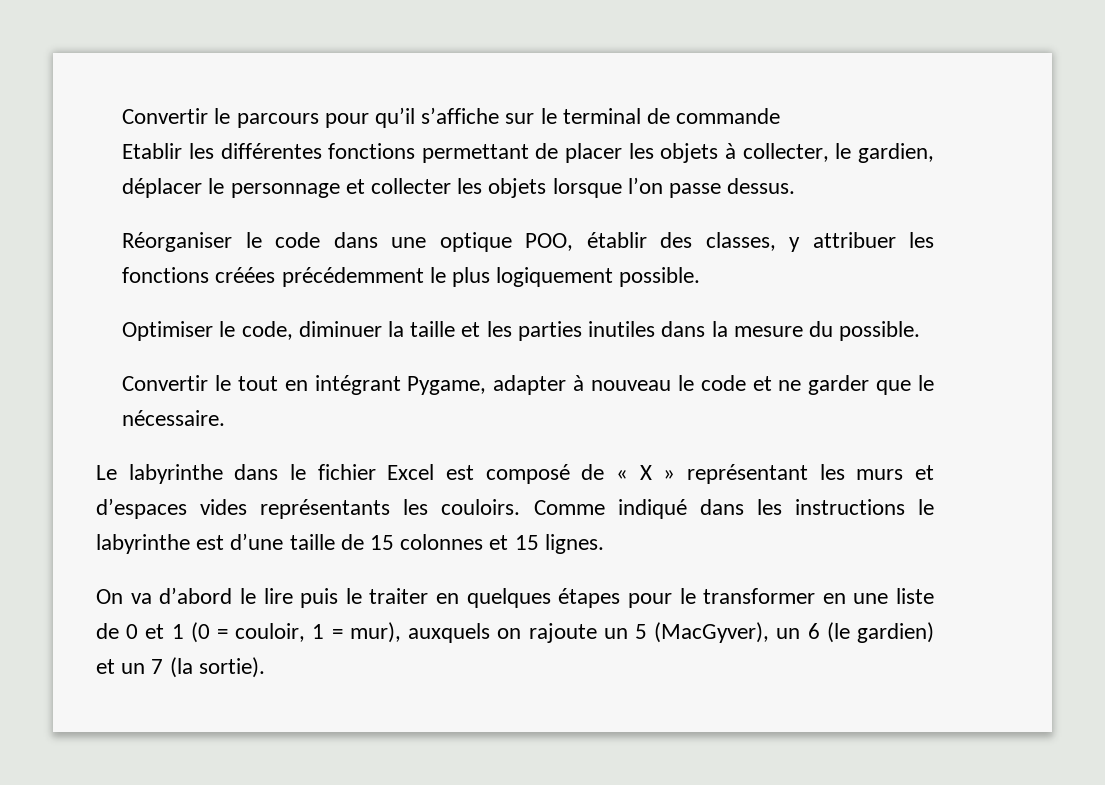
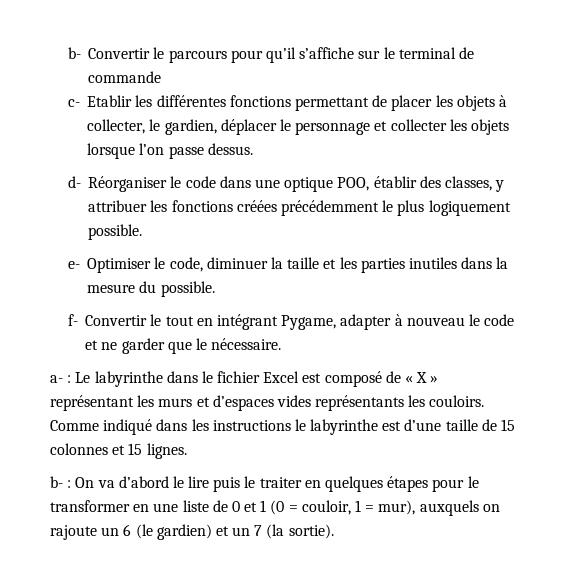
- Convertir le parcours pour qu’il s’affiche sur le terminal de commande
+ b- Convertir le parcours pour qu’il s’affiche sur le terminal de commande
- Etablir les différentes fonctions permettant de placer les objets à collecter, le gardien, déplacer le personnage et collecter les objets lorsque l’on passe dessus.
+ c- Etablir les différentes fonctions permettant de placer les objets à collecter, le gardien, déplacer le personnage et collecter les objets lorsque l’on passe dessus.
- Réorganiser le code dans une optique POO, établir des classes, y attribuer les fonctions créées précédemment le plus logiquement possible.
+ d- Réorganiser le code dans une optique POO, établir des classes, y attribuer les fonctions créées précédemment le plus logiquement possible.
- Optimiser le code, diminuer la taille et les parties inutiles dans la mesure du possible.
+ e- Optimiser le code, diminuer la taille et les parties inutiles dans la mesure du possible.
- Convertir le tout en intégrant Pygame, adapter à nouveau le code et ne garder que le nécessaire.
+ f- Convertir le tout en intégrant Pygame, adapter à nouveau le code et ne garder que le nécessaire.
- Le labyrinthe dans le fichier Excel est composé de « X » représentant les murs et d’espaces vides représentants les couloirs.
+ a- : Le labyrinthe dans le fichier Excel est composé de « X » représentant les murs et d’espaces vides représentants les couloirs.
- On va d’abord le lire puis le traiter en quelques étapes pour le transformer en une liste de 0 et 1 (0 = couloir, 1 = mur), auxquels on rajoute un 5 (MacGyver), un 6 (le gardien) et un 7 (la sortie).
+ b- : On va d’abord le lire puis le traiter en quelques étapes pour le transformer en une liste de 0 et 1 (0 = couloir, 1 = mur), auxquels on rajoute un 6 (le gardien) et un 7 (la sortie).

